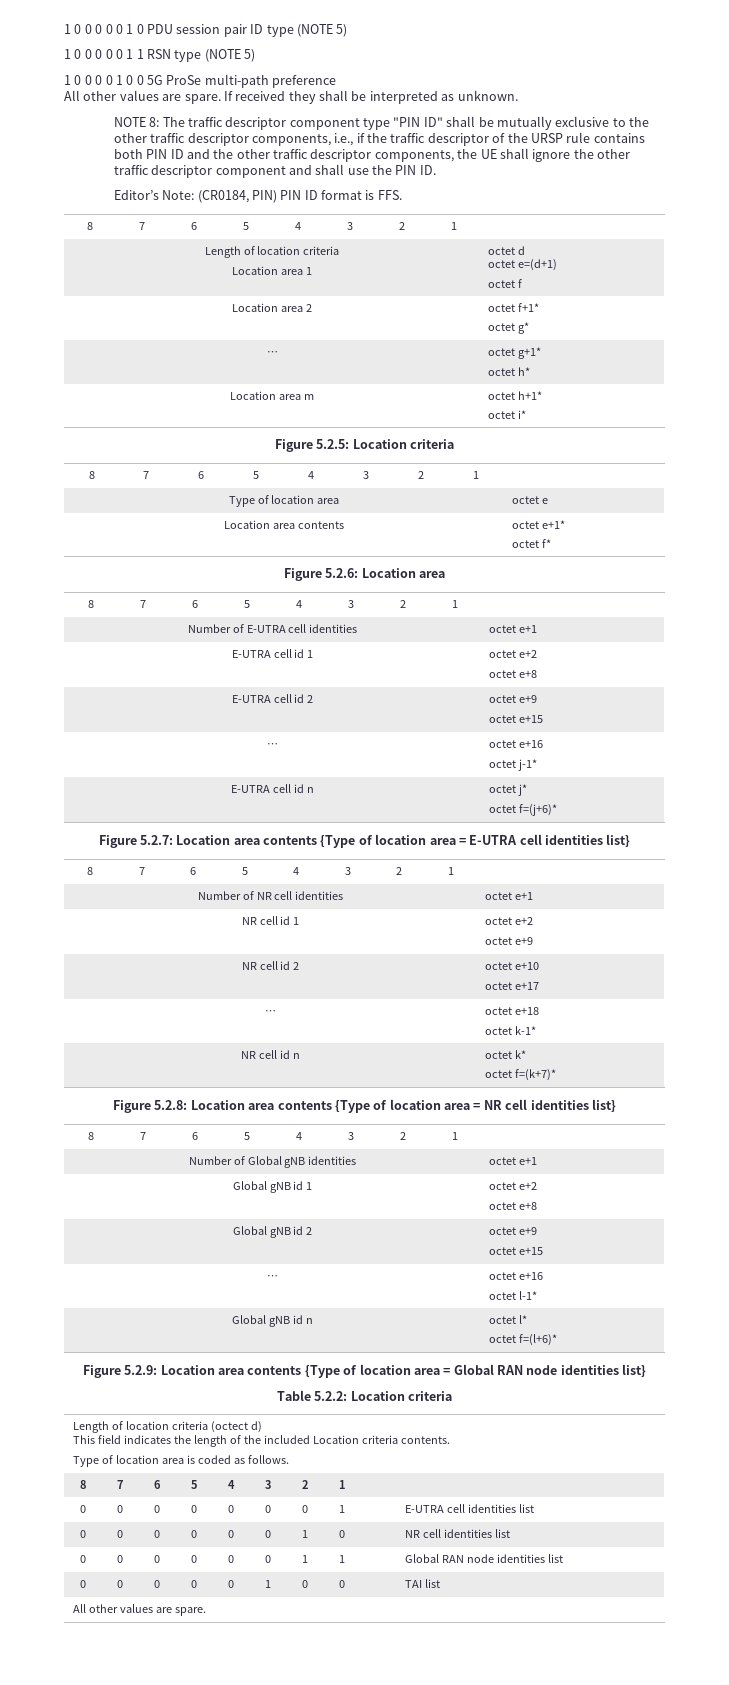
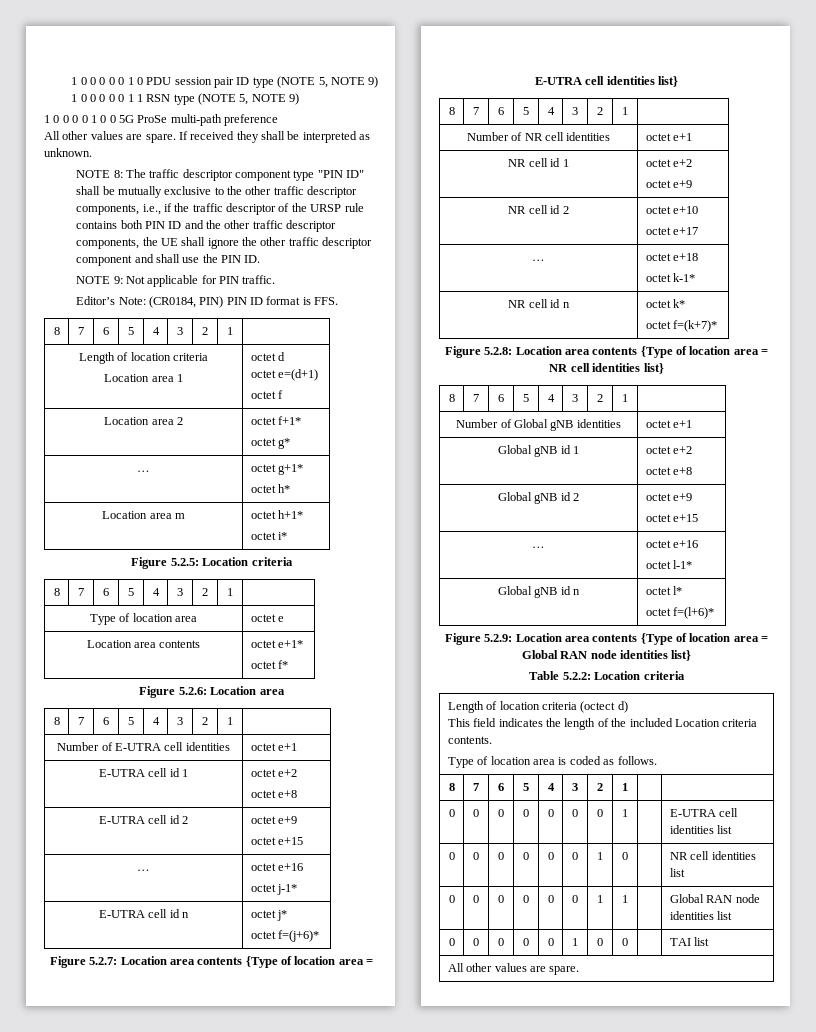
- 1 0 0 0 0 0 1 0 PDU session pair ID type (NOTE 5)
+ 1 0 0 0 0 0 1 0 PDU session pair ID type (NOTE 5, NOTE 9)
- 1 0 0 0 0 0 1 1 RSN type (NOTE 5)
+ 1 0 0 0 0 0 1 1 RSN type (NOTE 5, NOTE 9)
+ NOTE 9: Not applicable for PIN traffic.

